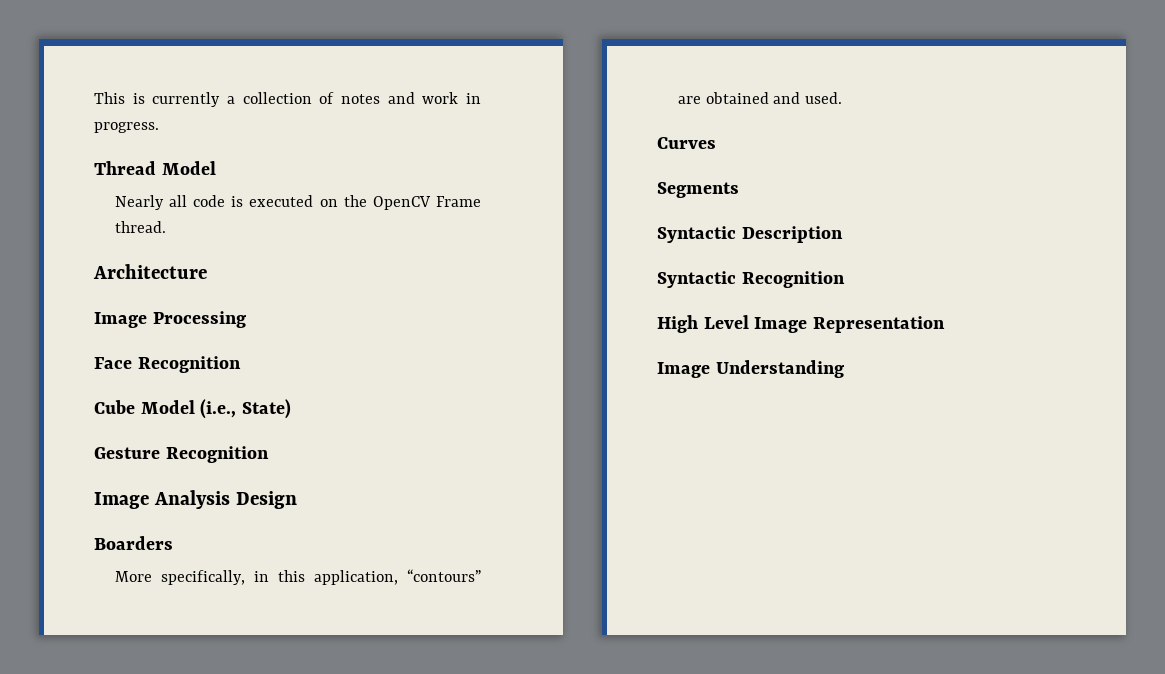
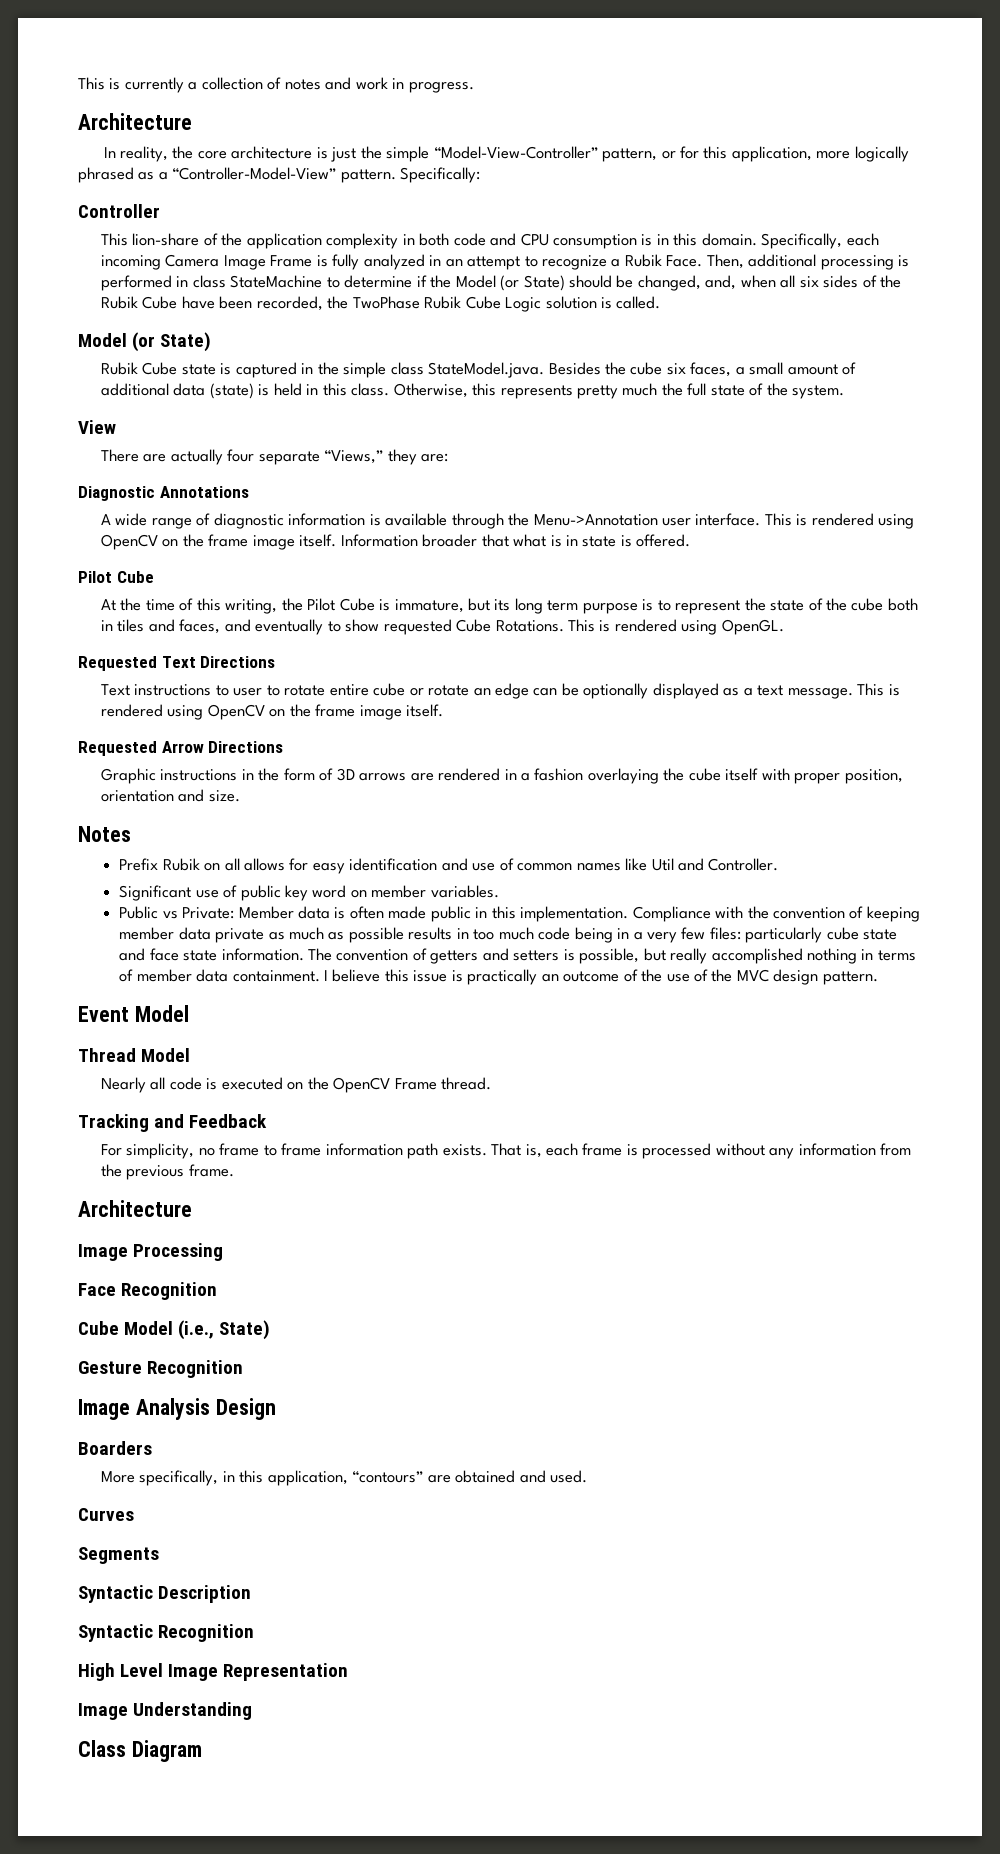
  This is currently a collection of notes and work in progress.
+ Architecture
+ In reality, the core architecture is just the simple “Model-View-Controller” pattern, or for this application, more logically phrased as a “Controller-Model-View” pattern. Specifically:
+ Controller
+ This lion-share of the application complexity in both code and CPU consumption is in this domain. Specifically, each incoming Camera Image Frame is fully analyzed in an attempt to recognize a Rubik Face. Then, additional processing is performed in class StateMachine to determine if the Model (or State) should be changed, and, when all six sides of the Rubik Cube have been recorded, the TwoPhase Rubik Cube Logic solution is called.
+ Model (or State)
+ Rubik Cube state is captured in the simple class StateModel.java. Besides the cube six faces, a small amount of additional data (state) is held in this class. Otherwise, this represents pretty much the full state of the system.
+ View
+ There are actually four separate “Views,” they are:
+ Diagnostic Annotations
+ A wide range of diagnostic information is available through the Menu->Annotation user interface. This is rendered using OpenCV on the frame image itself. Information broader that what is in state is offered.
+ Pilot Cube
+ At the time of this writing, the Pilot Cube is immature, but its long term purpose is to represent the state of the cube both in tiles and faces, and eventually to show requested Cube Rotations. This is rendered using OpenGL.
+ Requested Text Directions
+ Text instructions to user to rotate entire cube or rotate an edge can be optionally displayed as a text message. This is rendered using OpenCV on the frame image itself.
+ Requested Arrow Directions
+ Graphic instructions in the form of 3D arrows are rendered in a fashion overlaying the cube itself with proper position, orientation and size.
+ Notes
+ Prefix Rubik on all allows for easy identification and use of common names like Util and Controller.
+ Significant use of public key word on member variables.
+ Public vs Private: Member data is often made public in this implementation. Compliance with the convention of keeping member data private as much as possible results in too much code being in a very few files: particularly cube state and face state information. The convention of getters and setters is possible, but really accomplished nothing in terms of member data containment. I believe this issue is practically an outcome of the use of the MVC design pattern.
+ Event Model
+ Tracking and Feedback
+ For simplicity, no frame to frame information path exists. That is, each frame is processed without any information from the previous frame.
+ Class Diagram

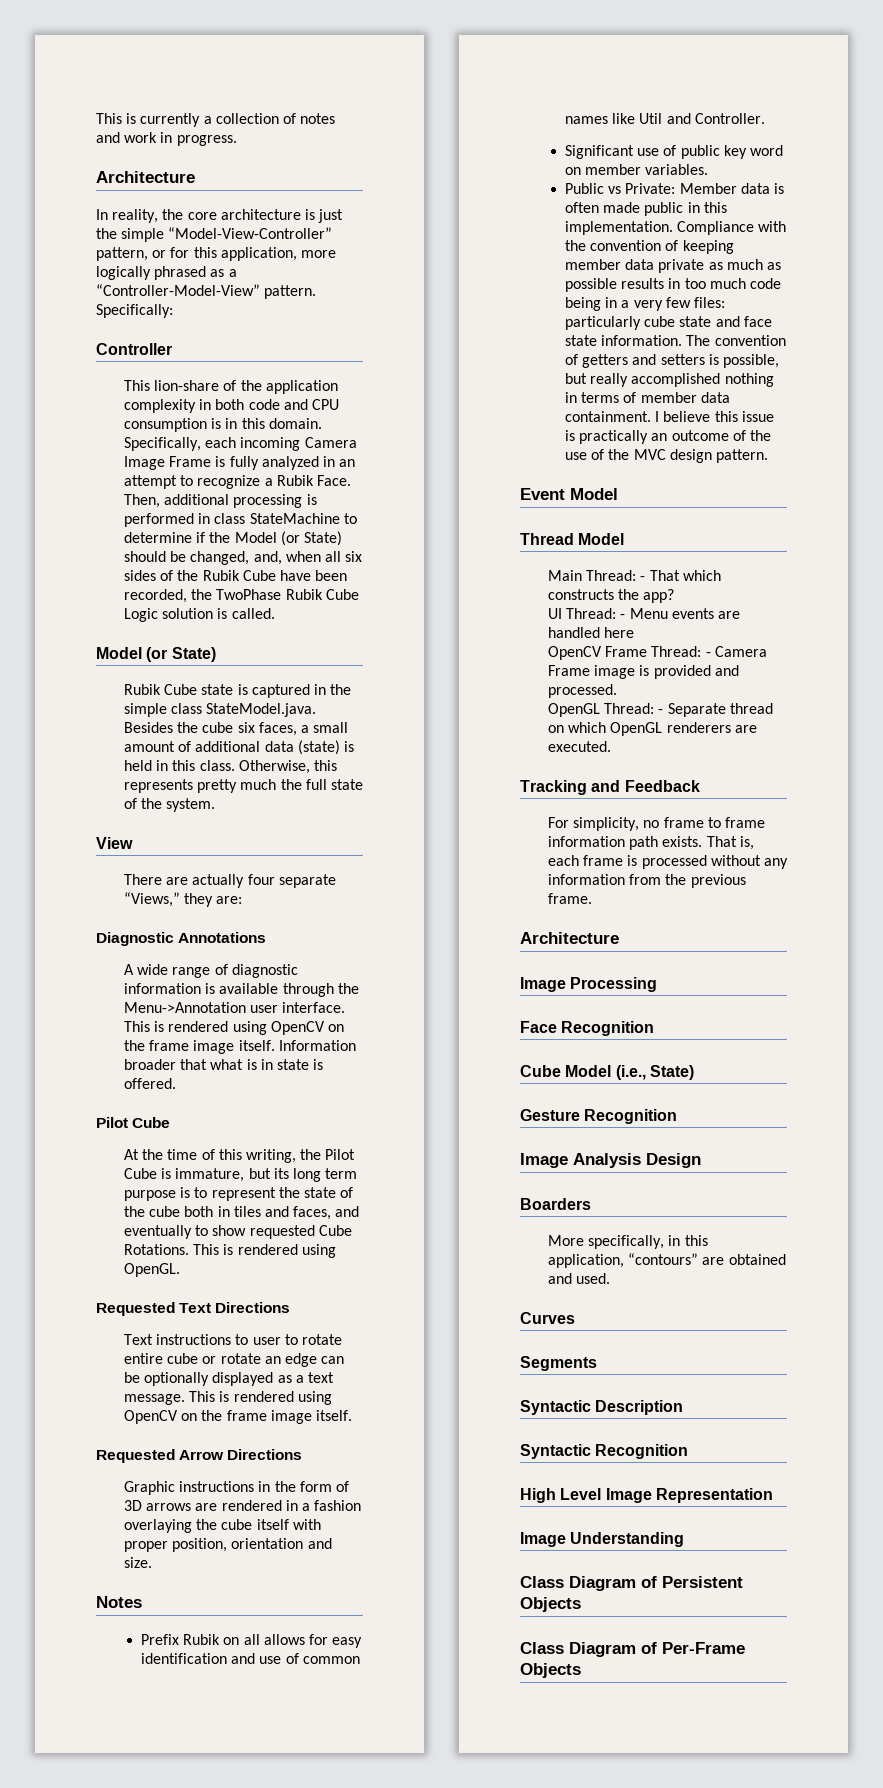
- Nearly all code is executed on the OpenCV Frame thread.
+ Main Thread: - That which constructs the app?
+ UI Thread: - Menu events are handled here
+ OpenCV Frame Thread: - Camera Frame image is provided and processed.
+ OpenGL Thread: - Separate thread on which OpenGL renderers are executed.
- Class Diagram
+ Class Diagram of Persistent Objects
+ Class Diagram of Per-Frame Objects

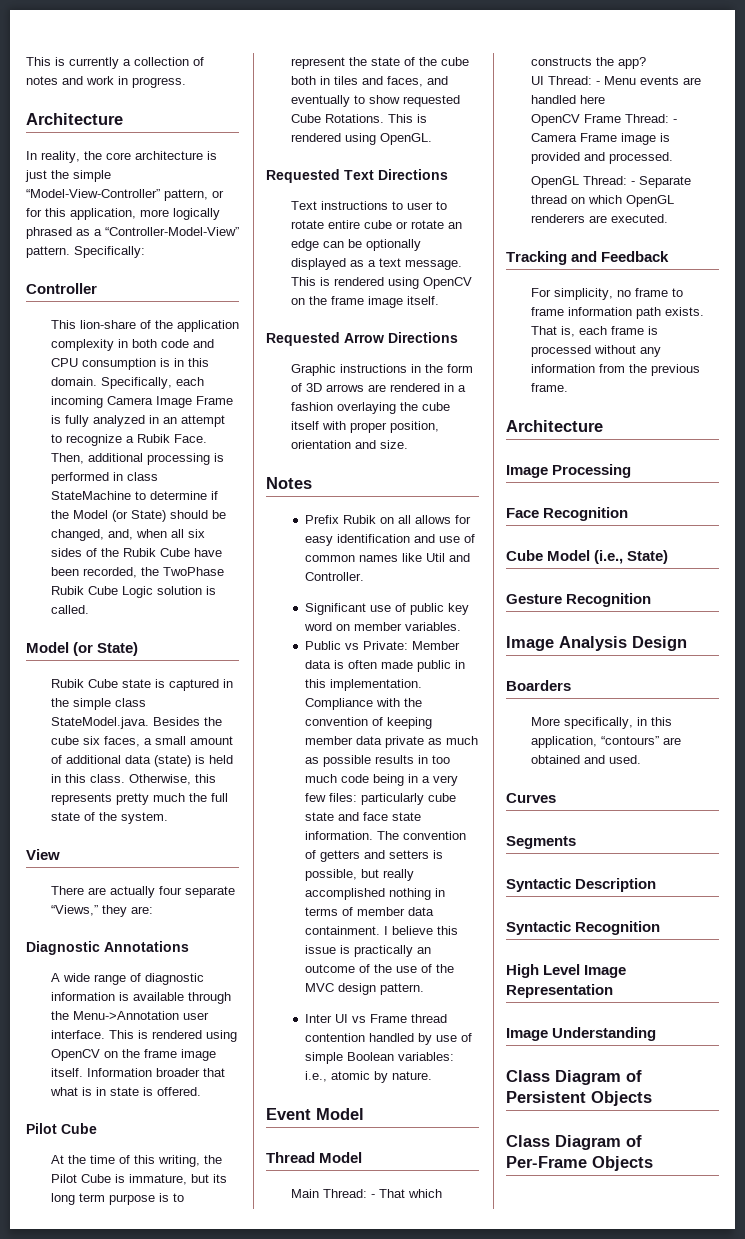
+ Inter UI vs Frame thread contention handled by use of simple Boolean variables: i.e., atomic by nature.

